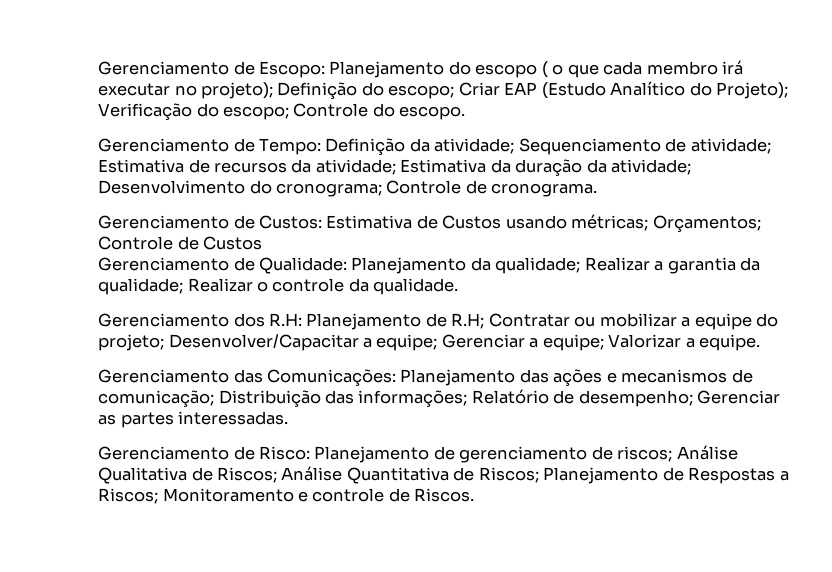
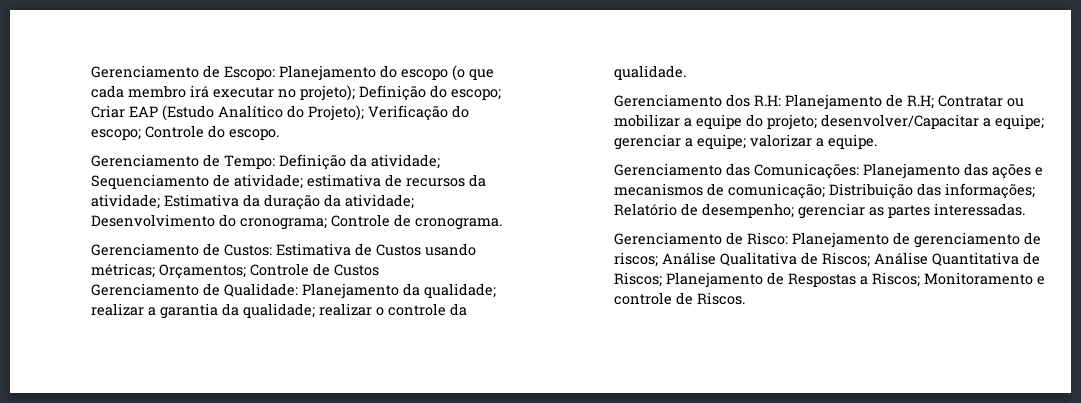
- Gerenciamento de Escopo: Planejamento do escopo ( o que cada membro irá executar no projeto); Definição do escopo; Criar EAP (Estudo Analítico do Projeto); Verificação do escopo; Controle do escopo.
+ Gerenciamento de Escopo: Planejamento do escopo (o que cada membro irá executar no projeto); Definição do escopo; Criar EAP (Estudo Analítico do Projeto); Verificação do escopo; Controle do escopo.
- Gerenciamento de Tempo: Definição da atividade; Sequenciamento de atividade; Estimativa de recursos da atividade; Estimativa da duração da atividade; Desenvolvimento do cronograma; Controle de cronograma.
+ Gerenciamento de Tempo: Definição da atividade; Sequenciamento de atividade; estimativa de recursos da atividade; Estimativa da duração da atividade; Desenvolvimento do cronograma; Controle de cronograma.
- Gerenciamento de Qualidade: Planejamento da qualidade; Realizar a garantia da qualidade; Realizar o controle da qualidade.
+ Gerenciamento de Qualidade: Planejamento da qualidade; realizar a garantia da qualidade; realizar o controle da qualidade.
- Gerenciamento dos R.H: Planejamento de R.H; Contratar ou mobilizar a equipe do projeto; Desenvolver/Capacitar a equipe; Gerenciar a equipe; Valorizar a equipe.
+ Gerenciamento dos R.H: Planejamento de R.H; Contratar ou mobilizar a equipe do projeto; desenvolver/Capacitar a equipe; gerenciar a equipe; valorizar a equipe.
- Gerenciamento das Comunicações: Planejamento das ações e mecanismos de comunicação; Distribuição das informações; Relatório de desempenho; Gerenciar as partes interessadas.
+ Gerenciamento das Comunicações: Planejamento das ações e mecanismos de comunicação; Distribuição das informações; Relatório de desempenho; gerenciar as partes interessadas.

